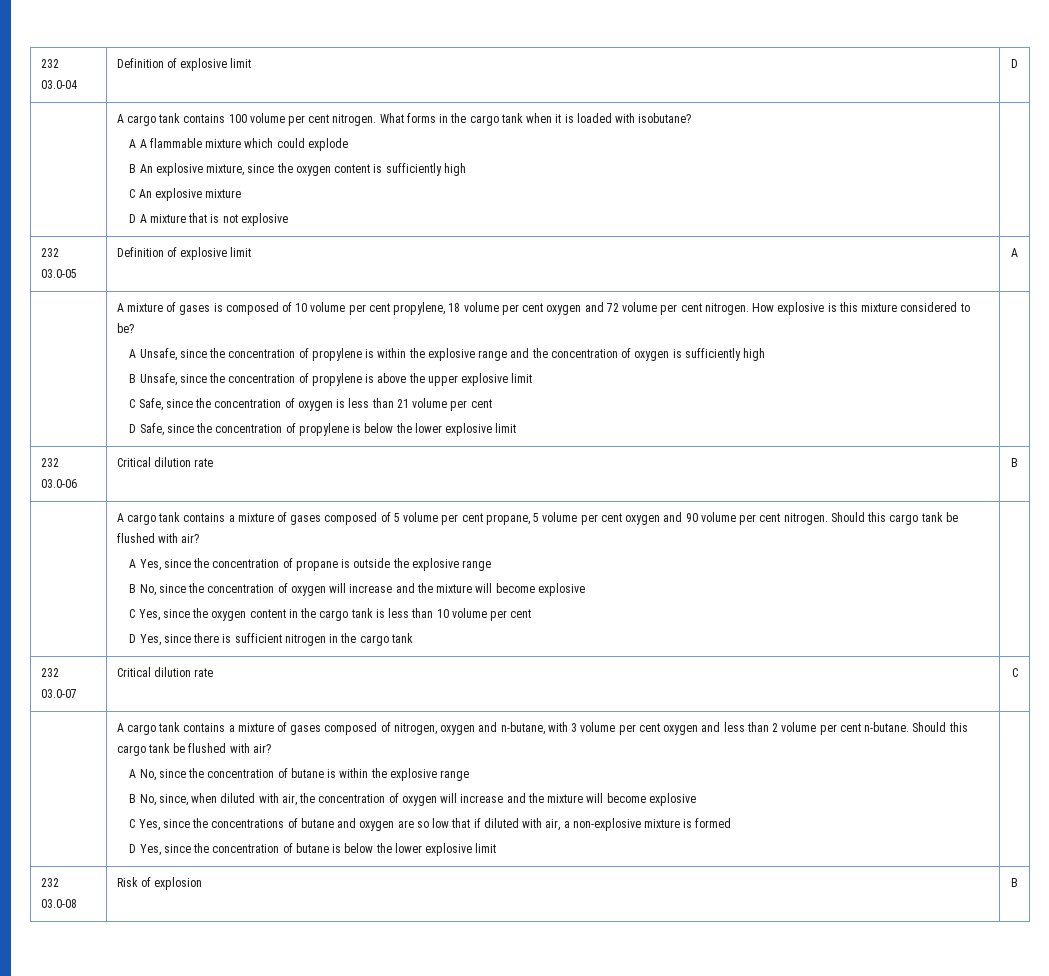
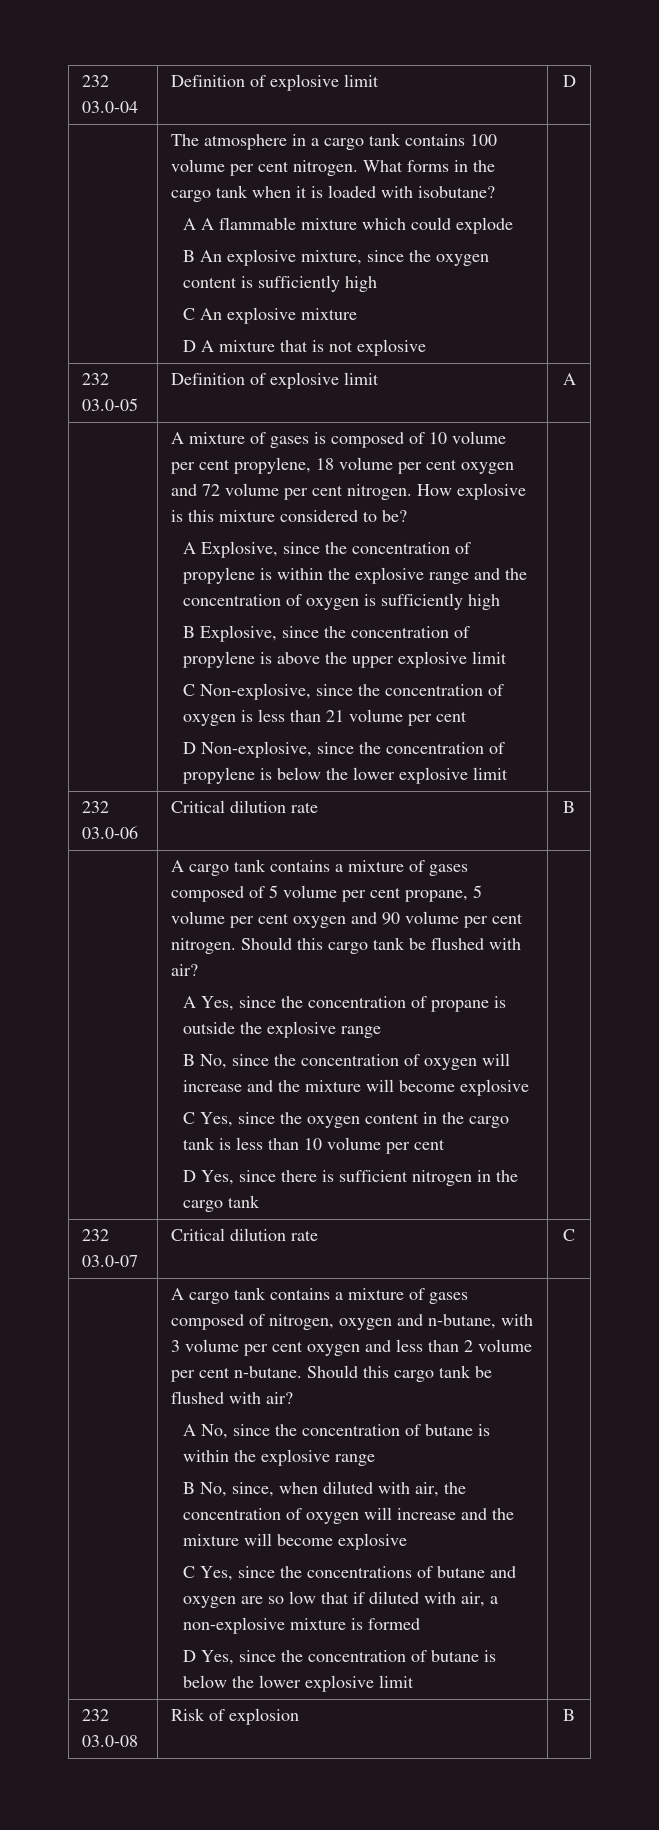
- A cargo tank contains 100 volume per cent nitrogen.
+ The atmosphere in a cargo tank contains 100 volume per cent nitrogen.
- A Unsafe, since the concentration of propylene is within the explosive range and the concentration of oxygen is sufficiently high
+ A Explosive, since the concentration of propylene is within the explosive range and the concentration of oxygen is sufficiently high
- B Unsafe, since the concentration of propylene is above the upper explosive limit
+ B Explosive, since the concentration of propylene is above the upper explosive limit
- C Safe, since the concentration of oxygen is less than 21 volume per cent
+ C Non-explosive, since the concentration of oxygen is less than 21 volume per cent
- D Safe, since the concentration of propylene is below the lower explosive limit
+ D Non-explosive, since the concentration of propylene is below the lower explosive limit

